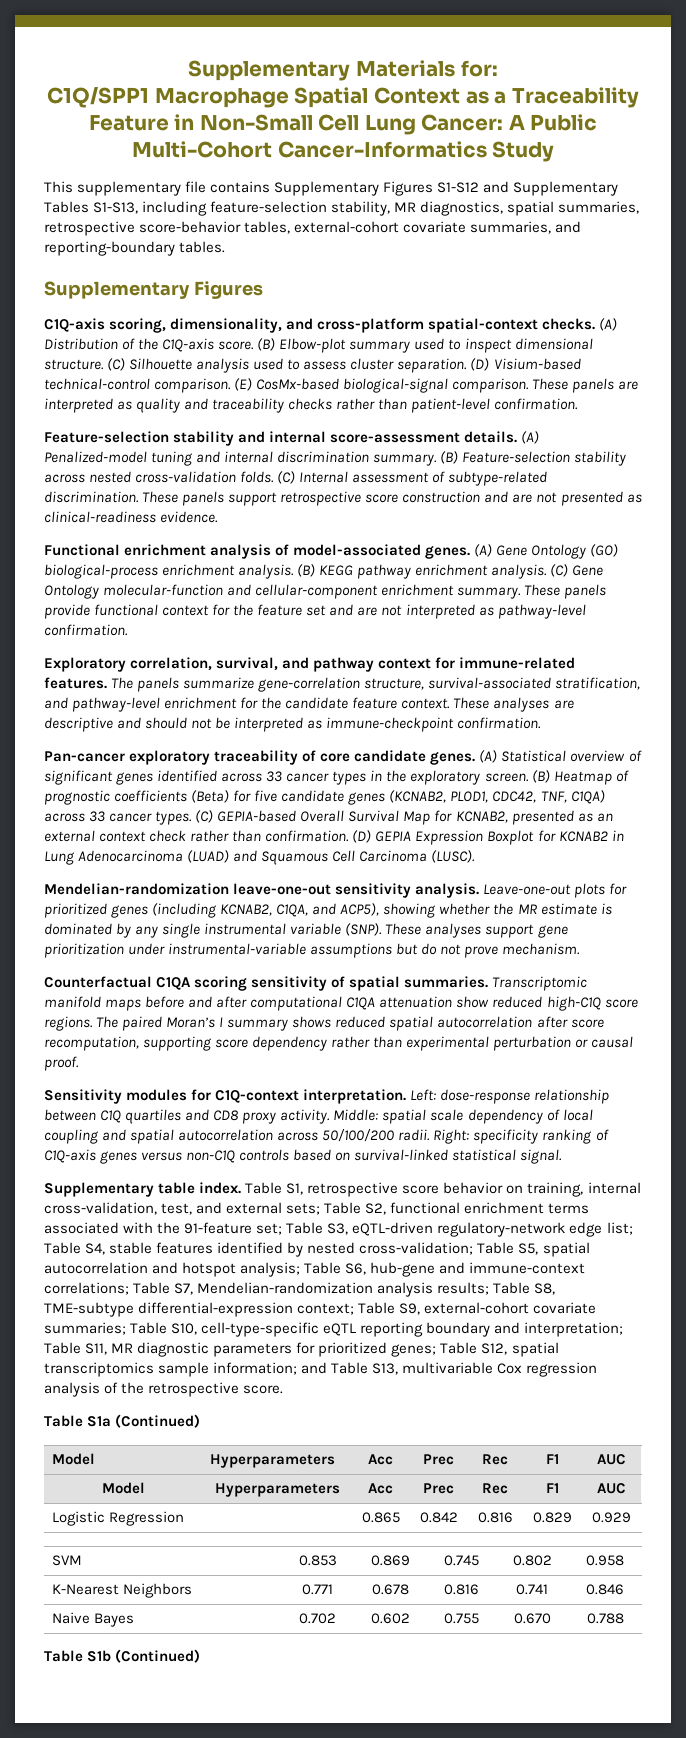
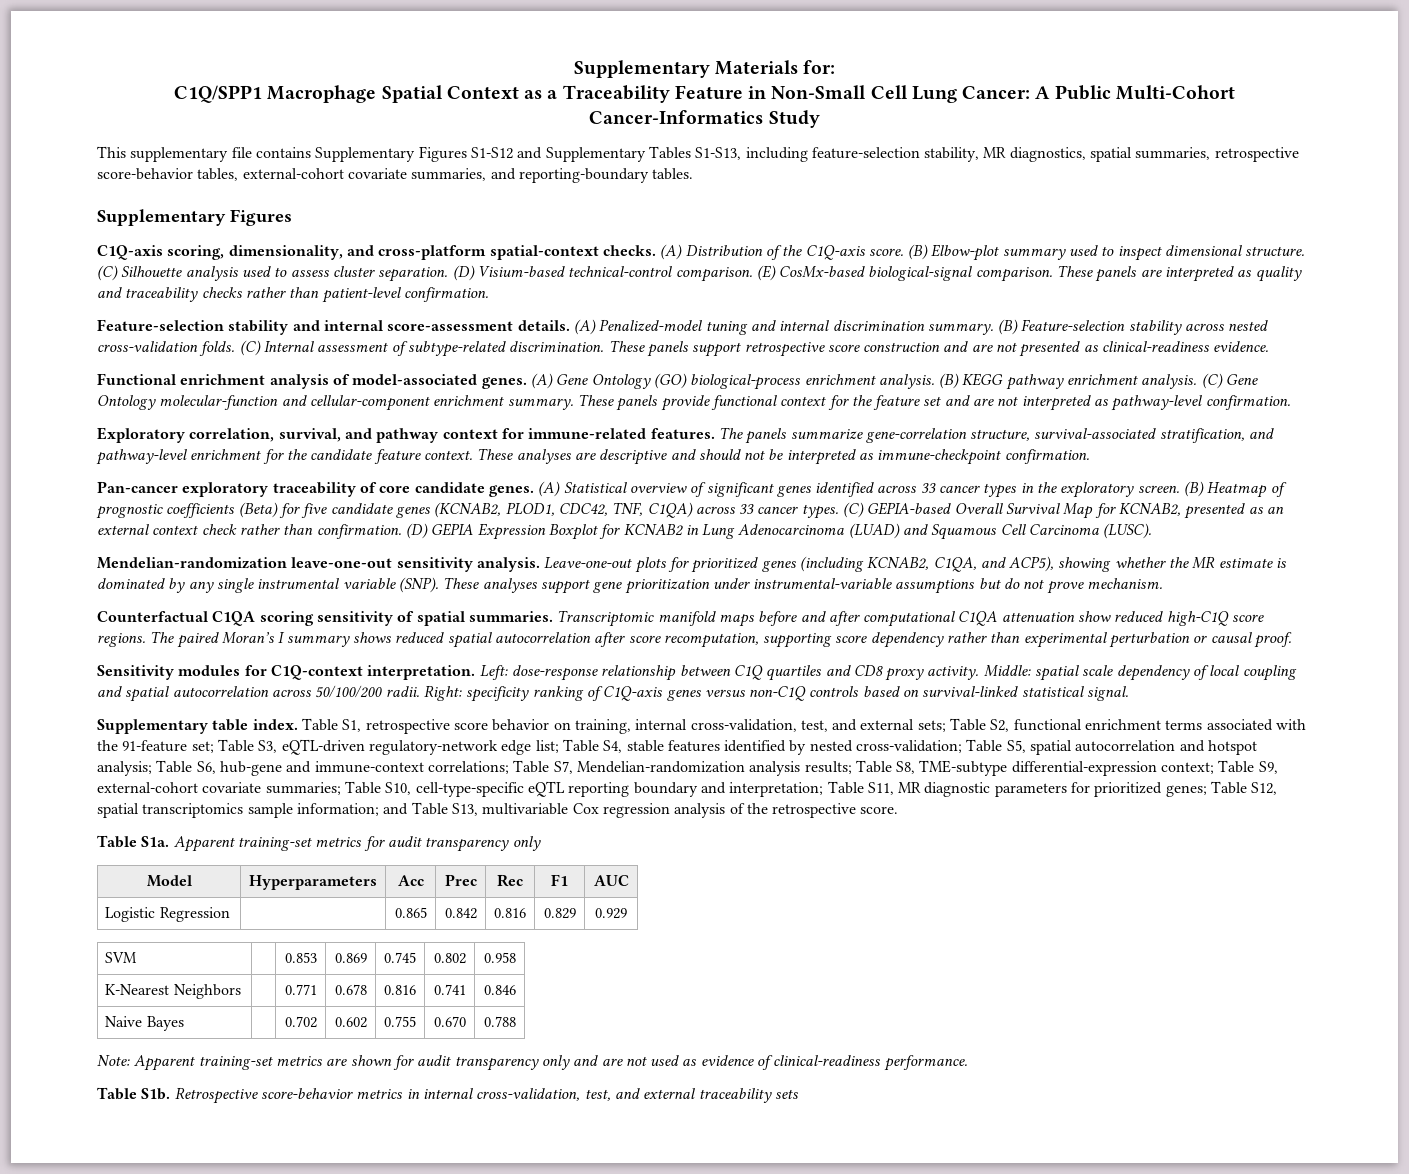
- Table S1a (Continued)
- Model | Hyperparameters | Acc | Prec | Rec | F1 | AUC
+ Table S1a. Apparent training-set metrics for audit transparency only
- Table S1b (Continued)
+ Note: Apparent training-set metrics are shown for audit transparency only and are not used as evidence of clinical-readiness performance.
+ Table S1b. Retrospective score-behavior metrics in internal cross-validation, test, and external traceability sets

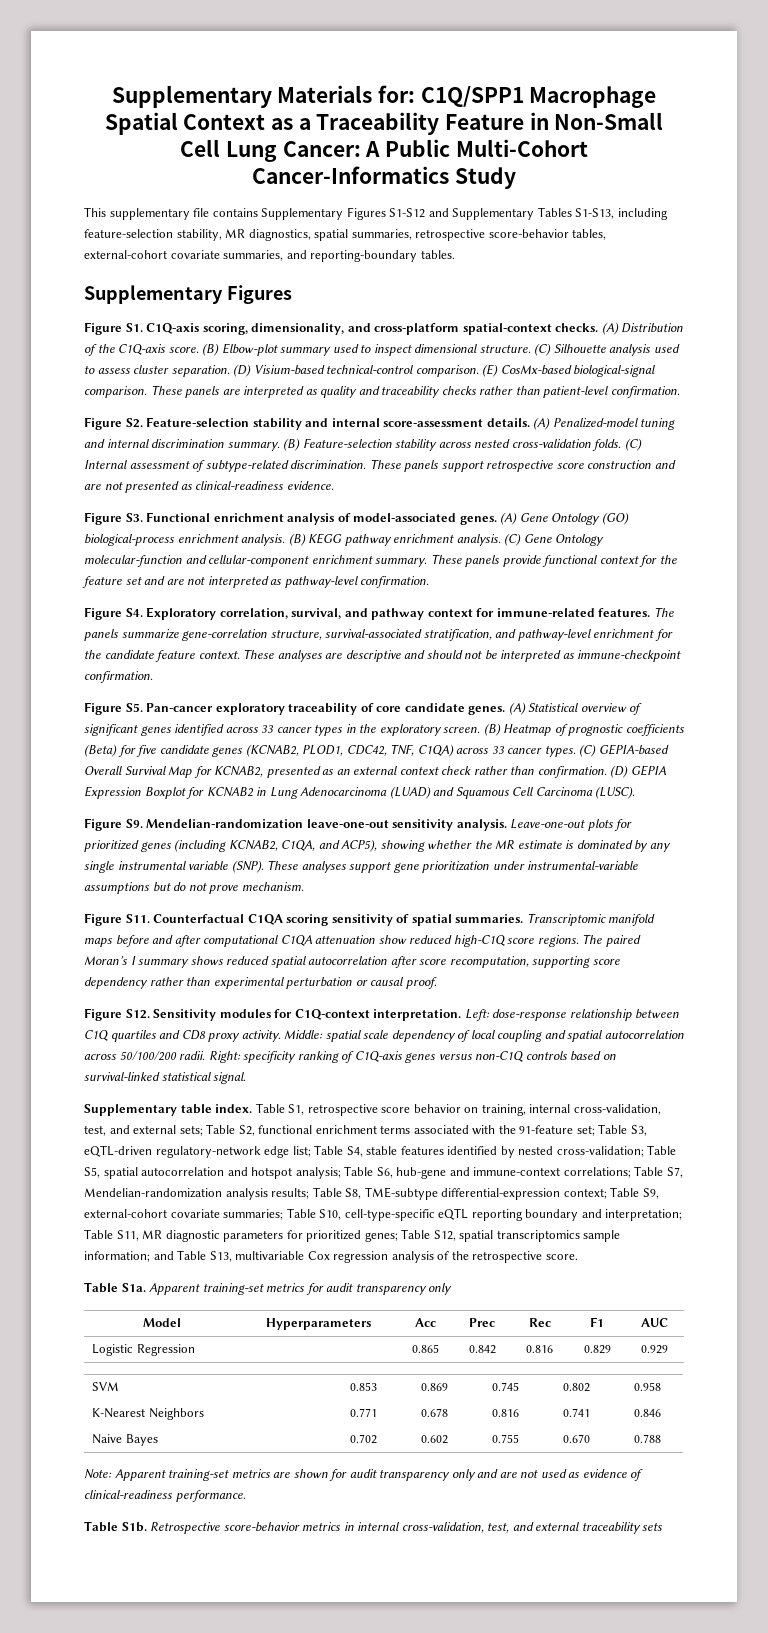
- Supplementary Materials for:
- C1Q/SPP1 Macrophage Spatial Context as a Traceability Feature in Non-Small Cell Lung Cancer: A Public Multi-Cohort Cancer-Informatics Study
+ Supplementary Materials for: C1Q/SPP1 Macrophage Spatial Context as a Traceability Feature in Non-Small Cell Lung Cancer: A Public Multi-Cohort Cancer-Informatics Study
- C1Q-axis scoring, dimensionality, and cross-platform spatial-context checks.
+ Figure S1. C1Q-axis scoring, dimensionality, and cross-platform spatial-context checks.
- Feature-selection stability and internal score-assessment details.
+ Figure S2. Feature-selection stability and internal score-assessment details.
- Functional enrichment analysis of model-associated genes.
+ Figure S3. Functional enrichment analysis of model-associated genes.
- Exploratory correlation, survival, and pathway context for immune-related features.
+ Figure S4. Exploratory correlation, survival, and pathway context for immune-related features.
- Pan-cancer exploratory traceability of core candidate genes.
+ Figure S5. Pan-cancer exploratory traceability of core candidate genes.
- Mendelian-randomization leave-one-out sensitivity analysis.
+ Figure S9. Mendelian-randomization leave-one-out sensitivity analysis.
- Counterfactual C1QA scoring sensitivity of spatial summaries.
+ Figure S11. Counterfactual C1QA scoring sensitivity of spatial summaries.
- Sensitivity modules for C1Q-context interpretation.
+ Figure S12. Sensitivity modules for C1Q-context interpretation.

